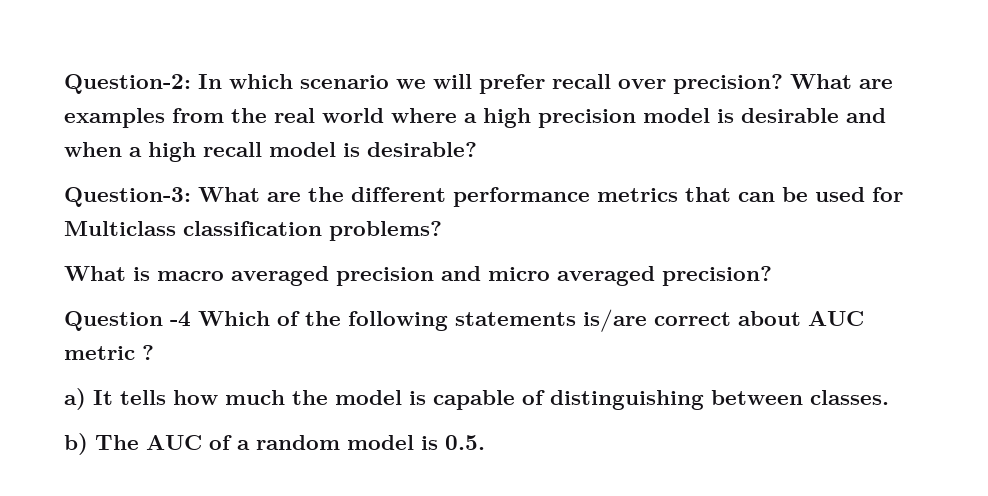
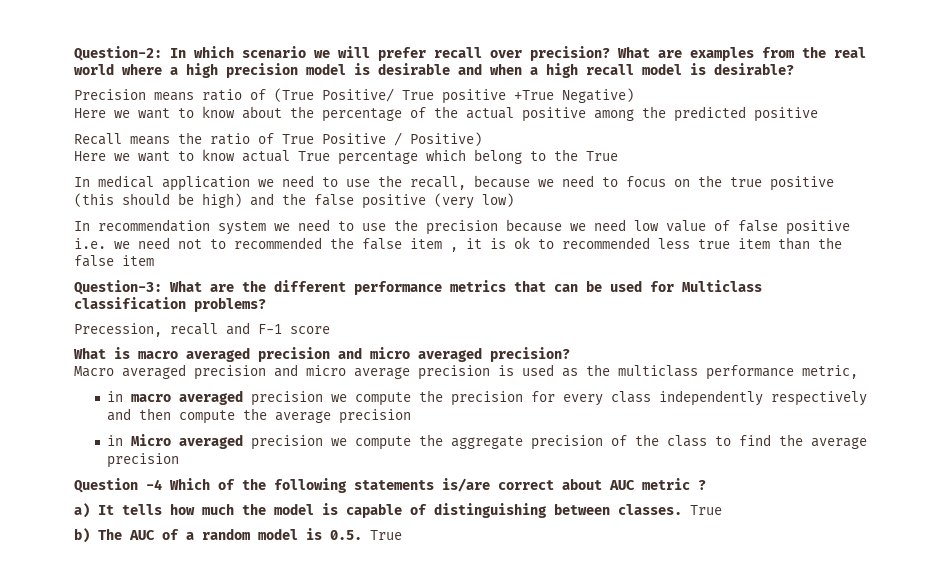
+ Precision means ratio of (True Positive/ True positive +True Negative)
+ Here we want to know about the percentage of the actual positive among the predicted positive
+ Recall means the ratio of True Positive / Positive)
+ Here we want to know actual True percentage which belong to the True
+ In medical application we need to use the recall, because we need to focus on the true positive (this should be high) and the false positive (very low)
+ In recommendation system we need to use the precision because we need low value of false positive i.e. we need not to recommended the false item , it is ok to recommended less true item than the false item
+ Precession, recall and F-1 score
+ Macro averaged precision and micro average precision is used as the multiclass performance metric,
+ in macro averaged precision we compute the precision for every class independently respectively and then compute the average precision
+ in Micro averaged precision we compute the aggregate precision of the class to find the average precision
- a) It tells how much the model is capable of distinguishing between classes.
+ a) It tells how much the model is capable of distinguishing between classes. True
- b) The AUC of a random model is 0.5.
+ b) The AUC of a random model is 0.5. True

